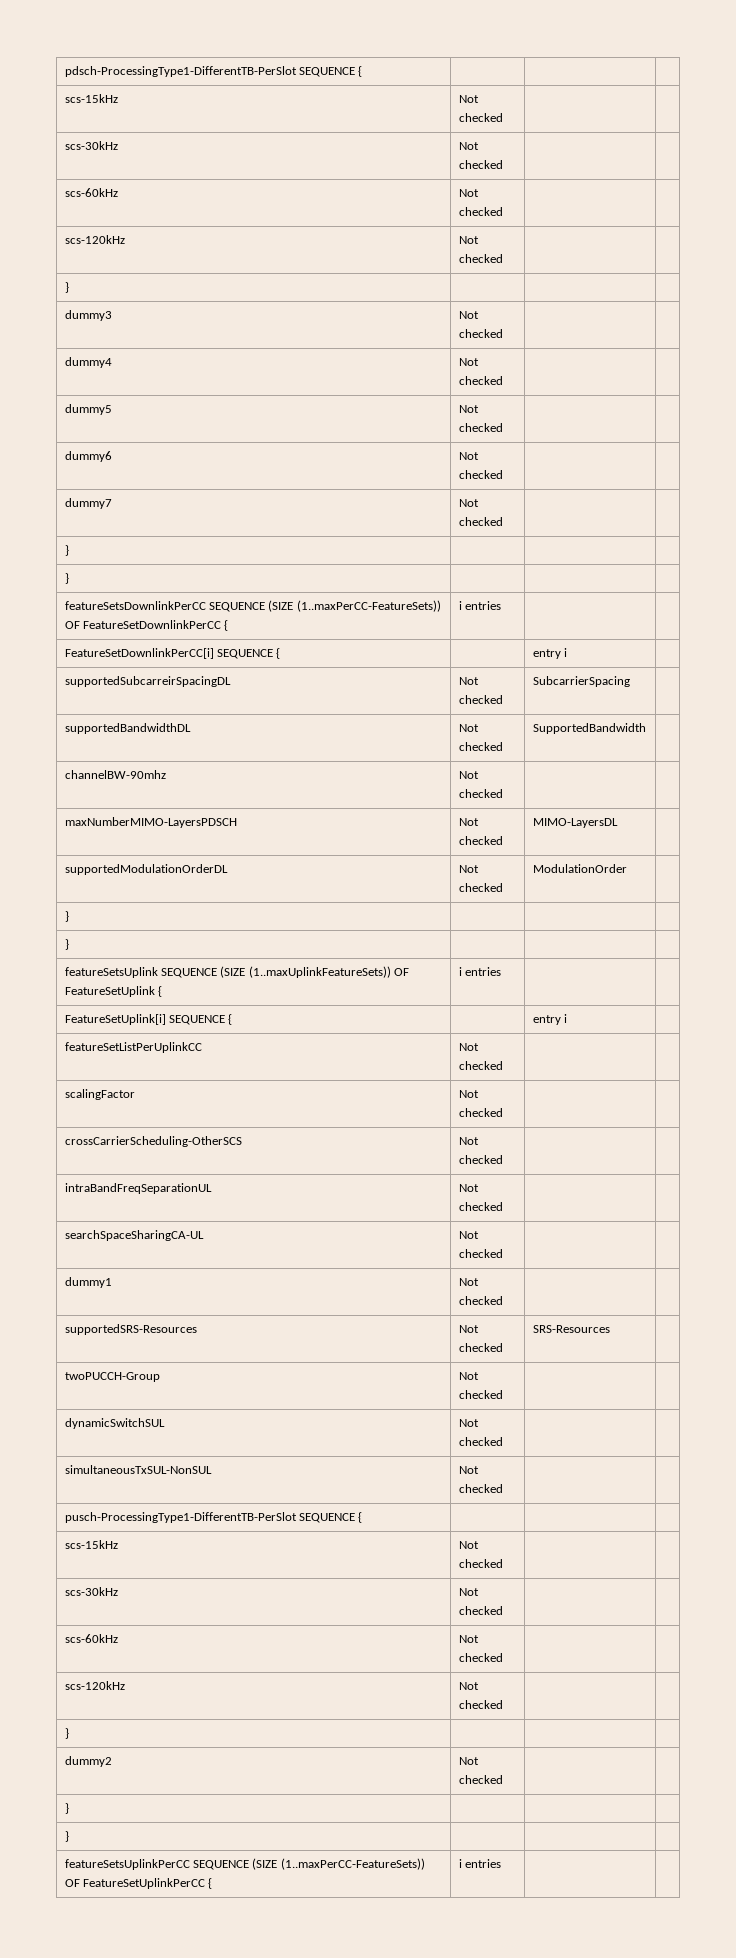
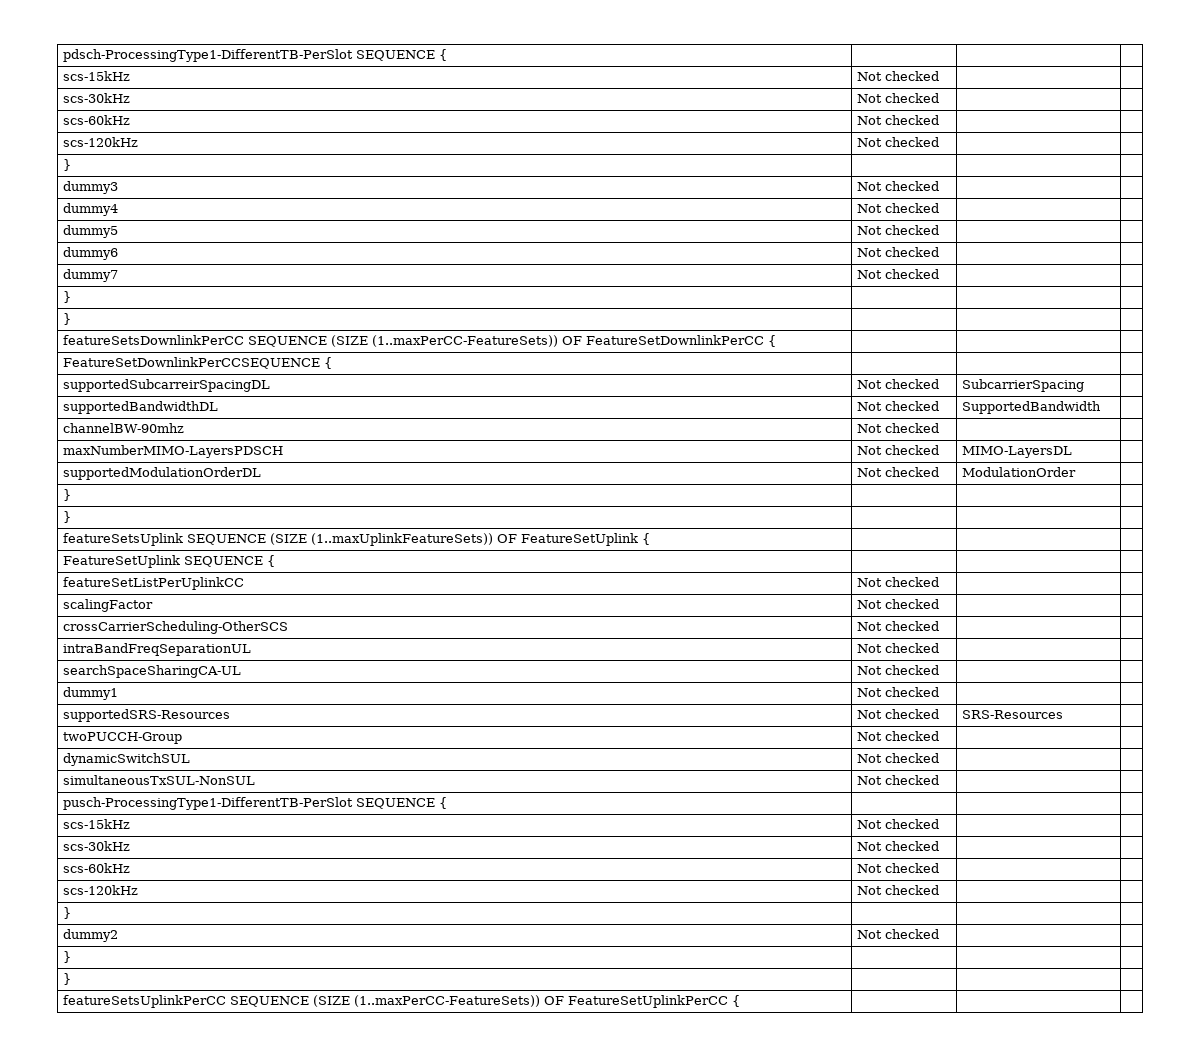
- featureSetsDownlinkPerCC SEQUENCE (SIZE (1..maxPerCC-FeatureSets)) OF FeatureSetDownlinkPerCC { | i entries | |
- FeatureSetDownlinkPerCC[i] SEQUENCE { | | entry i |
+ featureSetsDownlinkPerCC SEQUENCE (SIZE (1..maxPerCC-FeatureSets)) OF FeatureSetDownlinkPerCC { | | |
+ FeatureSetDownlinkPerCCSEQUENCE { | | |
- featureSetsUplink SEQUENCE (SIZE (1..maxUplinkFeatureSets)) OF FeatureSetUplink { | i entries | |
- FeatureSetUplink[i] SEQUENCE { | | entry i |
+ featureSetsUplink SEQUENCE (SIZE (1..maxUplinkFeatureSets)) OF FeatureSetUplink { | | |
+ FeatureSetUplink SEQUENCE { | | |
- featureSetsUplinkPerCC SEQUENCE (SIZE (1..maxPerCC-FeatureSets)) OF FeatureSetUplinkPerCC { | i entries | |
+ featureSetsUplinkPerCC SEQUENCE (SIZE (1..maxPerCC-FeatureSets)) OF FeatureSetUplinkPerCC { | | |

